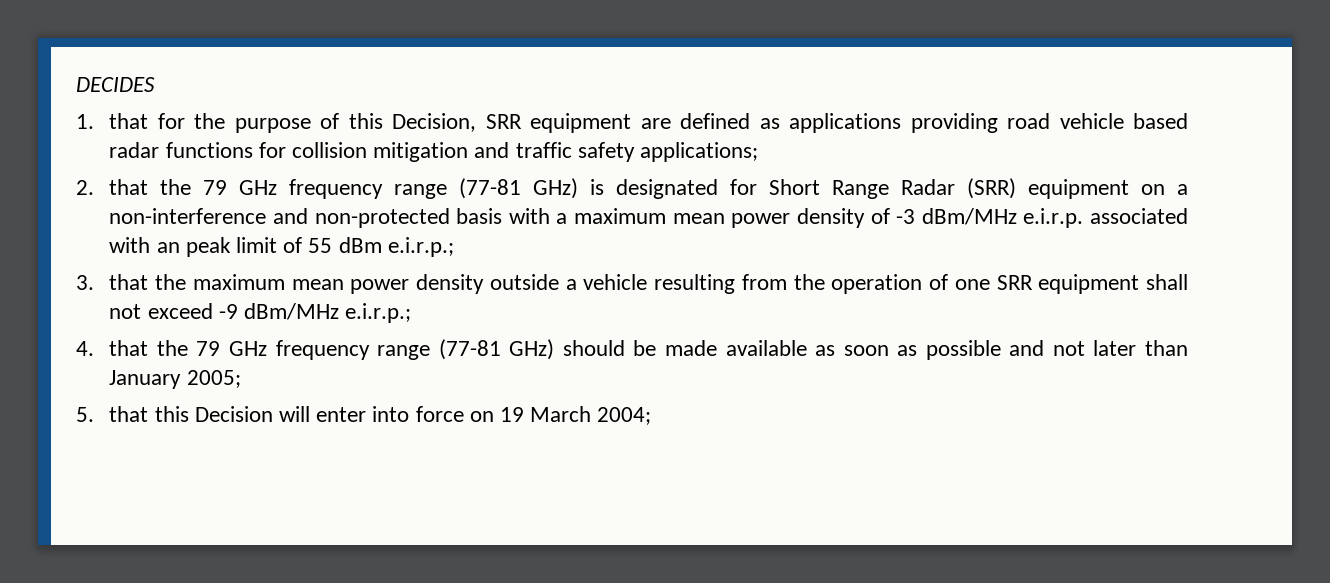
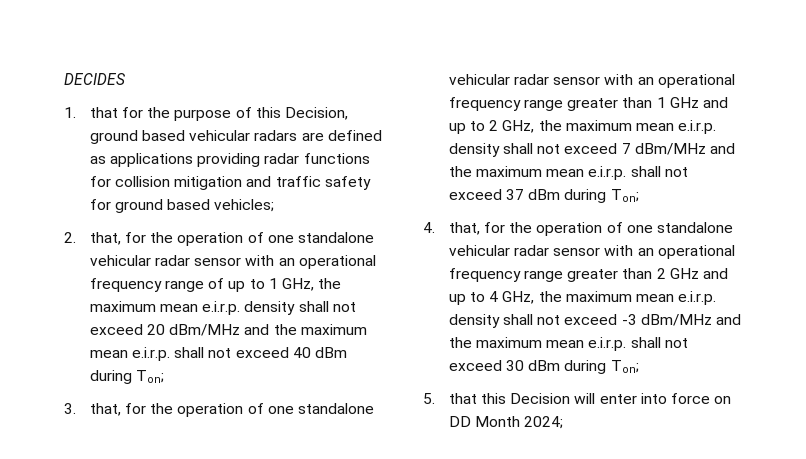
- 1. that for the purpose of this Decision, SRR equipment are defined as applications providing road vehicle based radar functions for collision mitigation and traffic safety applications;
- 2. that the 79 GHz frequency range (77-81 GHz) is designated for Short Range Radar (SRR) equipment on a non-interference and non-protected basis with a maximum mean power density of -3 dBm/MHz e.i.r.p. associated with an peak limit of 55 dBm e.i.r.p.;
- 3. that the maximum mean power density outside a vehicle resulting from the operation of one SRR equipment shall not exceed -9 dBm/MHz e.i.r.p.;
- 4. that the 79 GHz frequency range (77-81 GHz) should be made available as soon as possible and not later than January 2005;
+ 1. that for the purpose of this Decision, ground based vehicular radars are defined as applications providing radar functions for collision mitigation and traffic safety for ground based vehicles;
+ 2. that, for the operation of one standalone vehicular radar sensor with an operational frequency range of up to 1 GHz, the maximum mean e.i.r.p. density shall not exceed 20 dBm/MHz and the maximum mean e.i.r.p. shall not exceed 40 dBm during Ton;
+ 3. that, for the operation of one standalone vehicular radar sensor with an operational frequency range greater than 1 GHz and up to 2 GHz, the maximum mean e.i.r.p. density shall not exceed 7 dBm/MHz and the maximum mean e.i.r.p. shall not exceed 37 dBm during Ton;
+ 4. that, for the operation of one standalone vehicular radar sensor with an operational frequency range greater than 2 GHz and up to 4 GHz, the maximum mean e.i.r.p. density shall not exceed -3 dBm/MHz and the maximum mean e.i.r.p. shall not exceed 30 dBm during Ton;
- 5. that this Decision will enter into force on 19 March 2004;
+ 5. that this Decision will enter into force on DD Month 2024;

